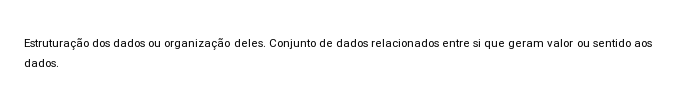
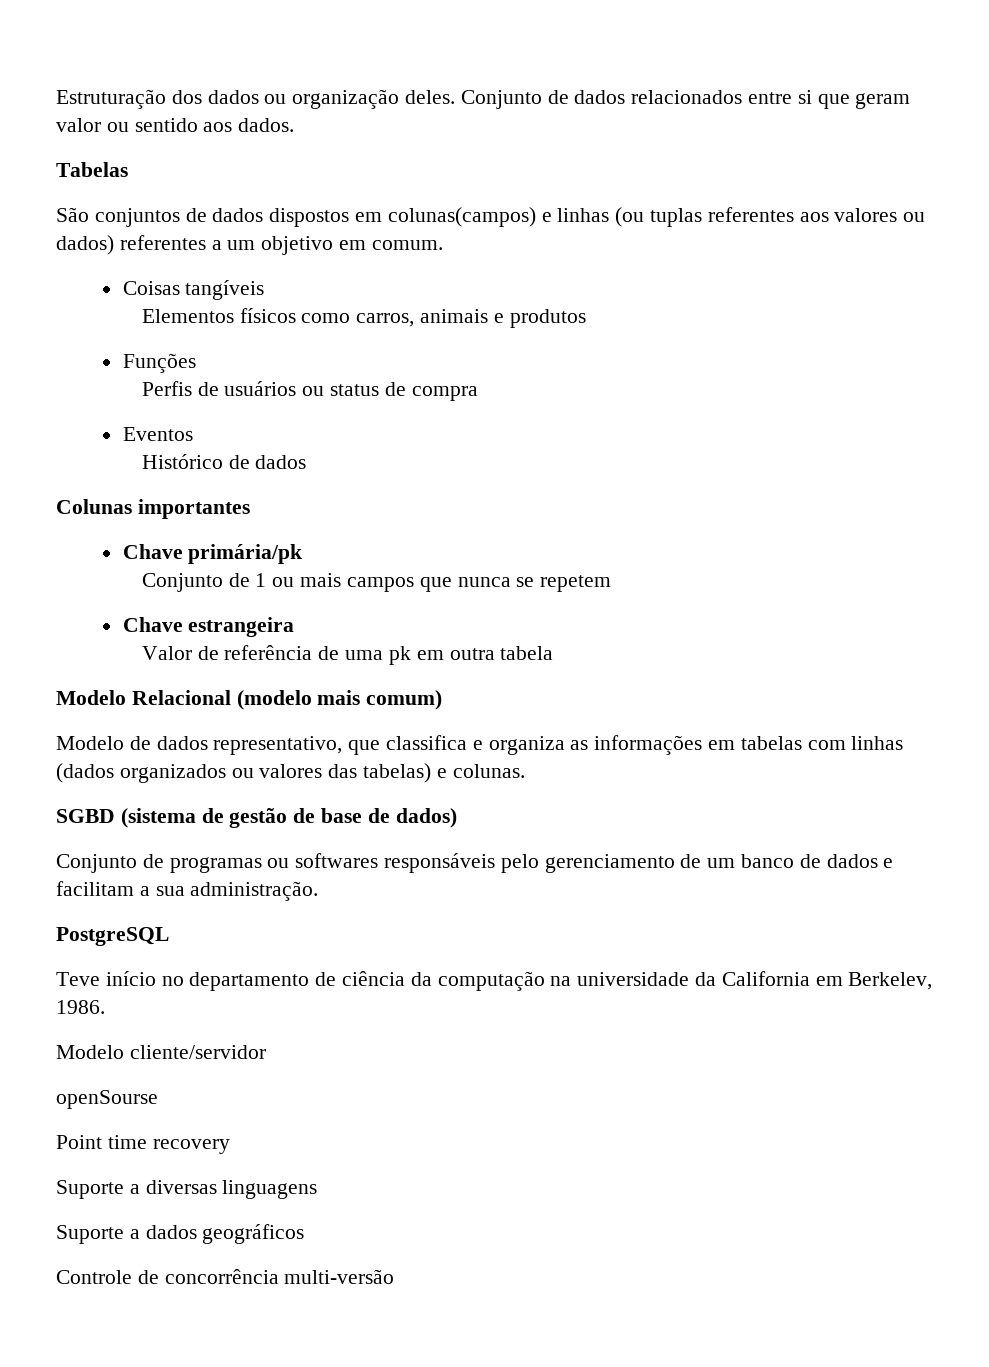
+ Tabelas
+ São conjuntos de dados dispostos em colunas(campos) e linhas (ou tuplas referentes aos valores ou dados) referentes a um objetivo em comum.
+ Coisas tangíveis
+ Elementos físicos como carros, animais e produtos
+ Funções
+ Perfis de usuários ou status de compra
+ Eventos
+ Histórico de dados
+ Colunas importantes
+ Chave primária/pk
+ Conjunto de 1 ou mais campos que nunca se repetem
+ Chave estrangeira
+ Valor de referência de uma pk em outra tabela
+ Modelo Relacional (modelo mais comum)
+ Modelo de dados representativo, que classifica e organiza as informações em tabelas com linhas (dados organizados ou valores das tabelas) e colunas.
+ SGBD (sistema de gestão de base de dados)
+ Conjunto de programas ou softwares responsáveis pelo gerenciamento de um banco de dados e facilitam a sua administração.
+ PostgreSQL
+ Teve início no departamento de ciência da computação na universidade da California em Berkelev, 1986.
+ Modelo cliente/servidor
+ openSourse
+ Point time recovery
+ Suporte a diversas linguagens
+ Suporte a dados geográficos
+ Controle de concorrência multi-versão

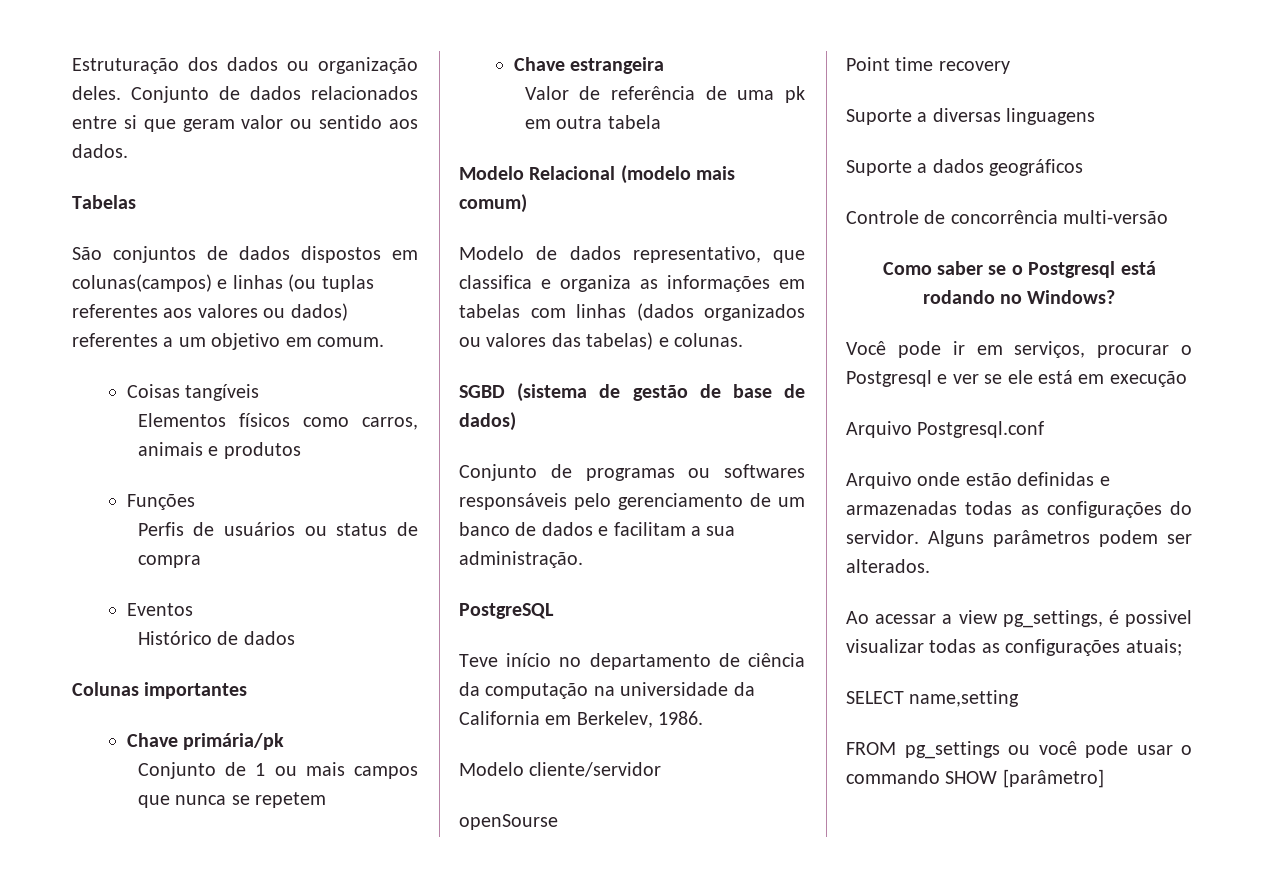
+ Como saber se o Postgresql está rodando no Windows?
+ Você pode ir em serviços, procurar o Postgresql e ver se ele está em execução
+ Arquivo Postgresql.conf
+ Arquivo onde estão definidas e armazenadas todas as configurações do servidor. Alguns parâmetros podem ser alterados.
+ Ao acessar a view pg_settings, é possivel visualizar todas as configurações atuais;
+ SELECT name,setting
+ FROM pg_settings ou você pode usar o commando SHOW [parâmetro]

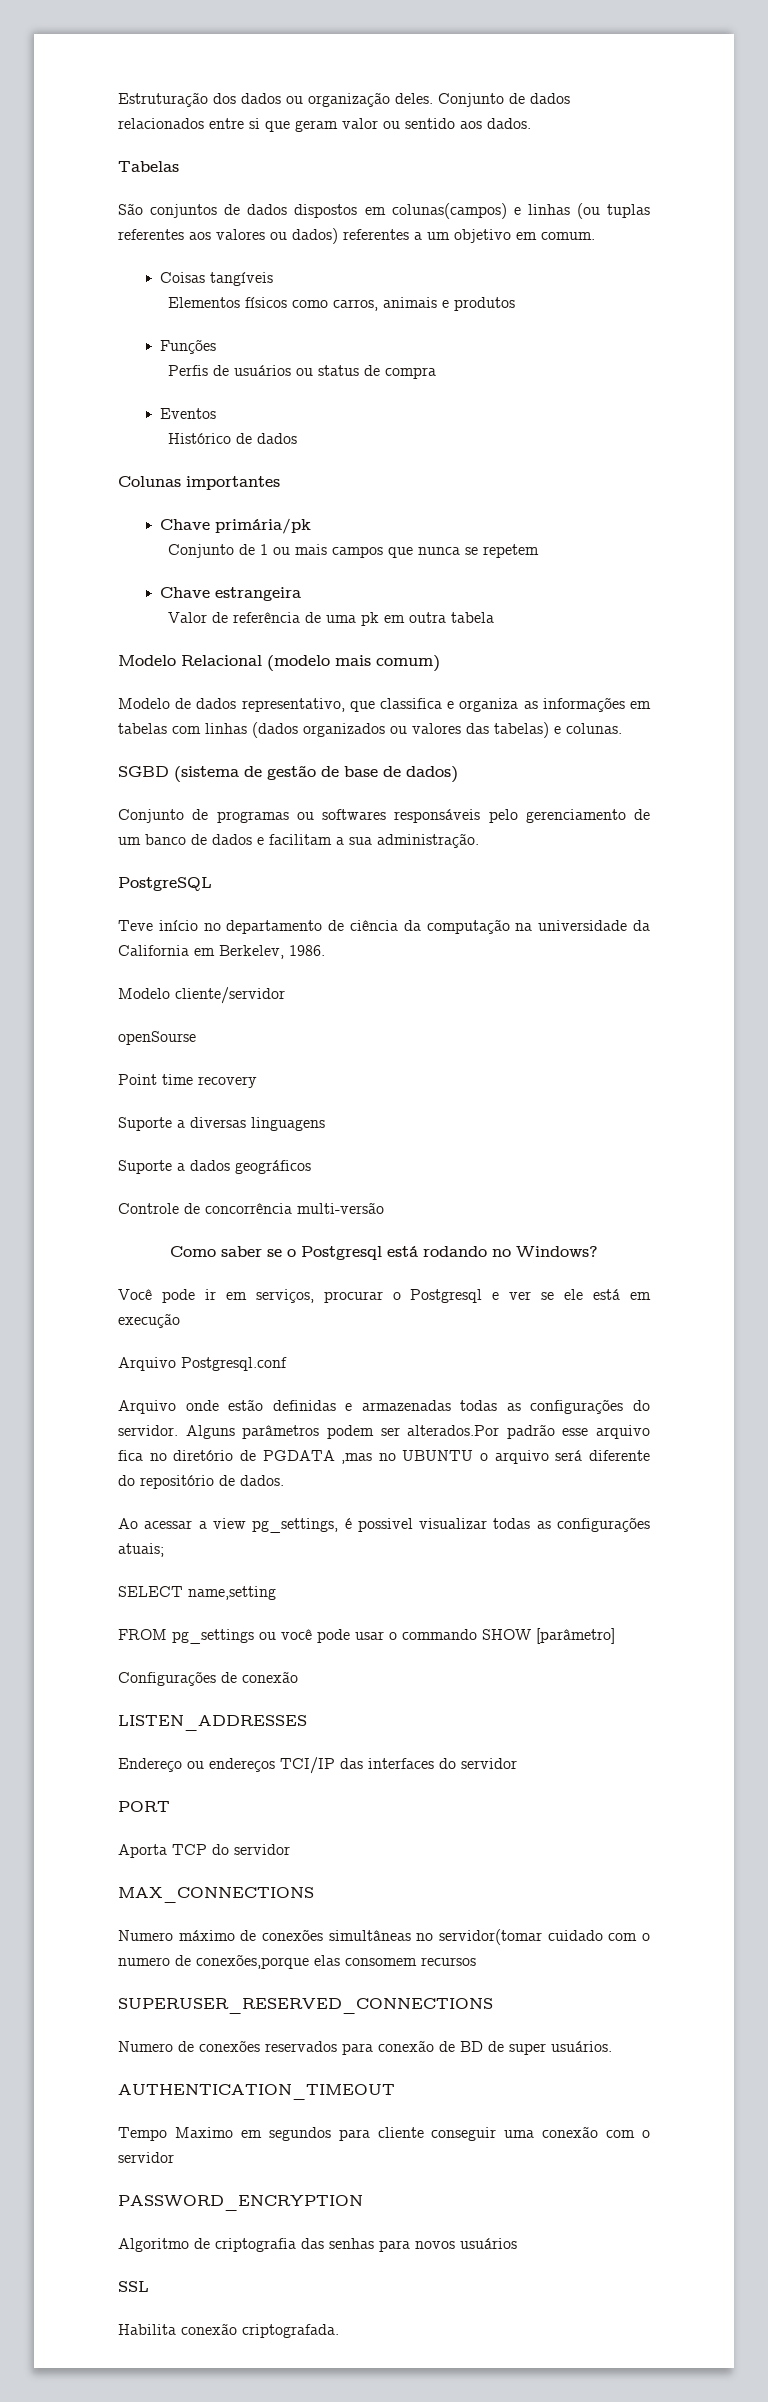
- Alguns parâmetros podem ser alterados.
+ Alguns parâmetros podem ser alterados.Por padrão esse arquivo fica no diretório de PGDATA ,mas no UBUNTU o arquivo será diferente do repositório de dados.
+ Configurações de conexão
+ LISTEN_ADDRESSES
+ Endereço ou endereços TCI/IP das interfaces do servidor
+ PORT
+ Aporta TCP do servidor
+ MAX_CONNECTIONS
+ Numero máximo de conexões simultâneas no servidor(tomar cuidado com o numero de conexões,porque elas consomem recursos
+ SUPERUSER_RESERVED_CONNECTIONS
+ Numero de conexões reservados para conexão de BD de super usuários.
+ AUTHENTICATION_TIMEOUT
+ Tempo Maximo em segundos para cliente conseguir uma conexão com o servidor
+ PASSWORD_ENCRYPTION
+ Algoritmo de criptografia das senhas para novos usuários
+ SSL
+ Habilita conexão criptografada.

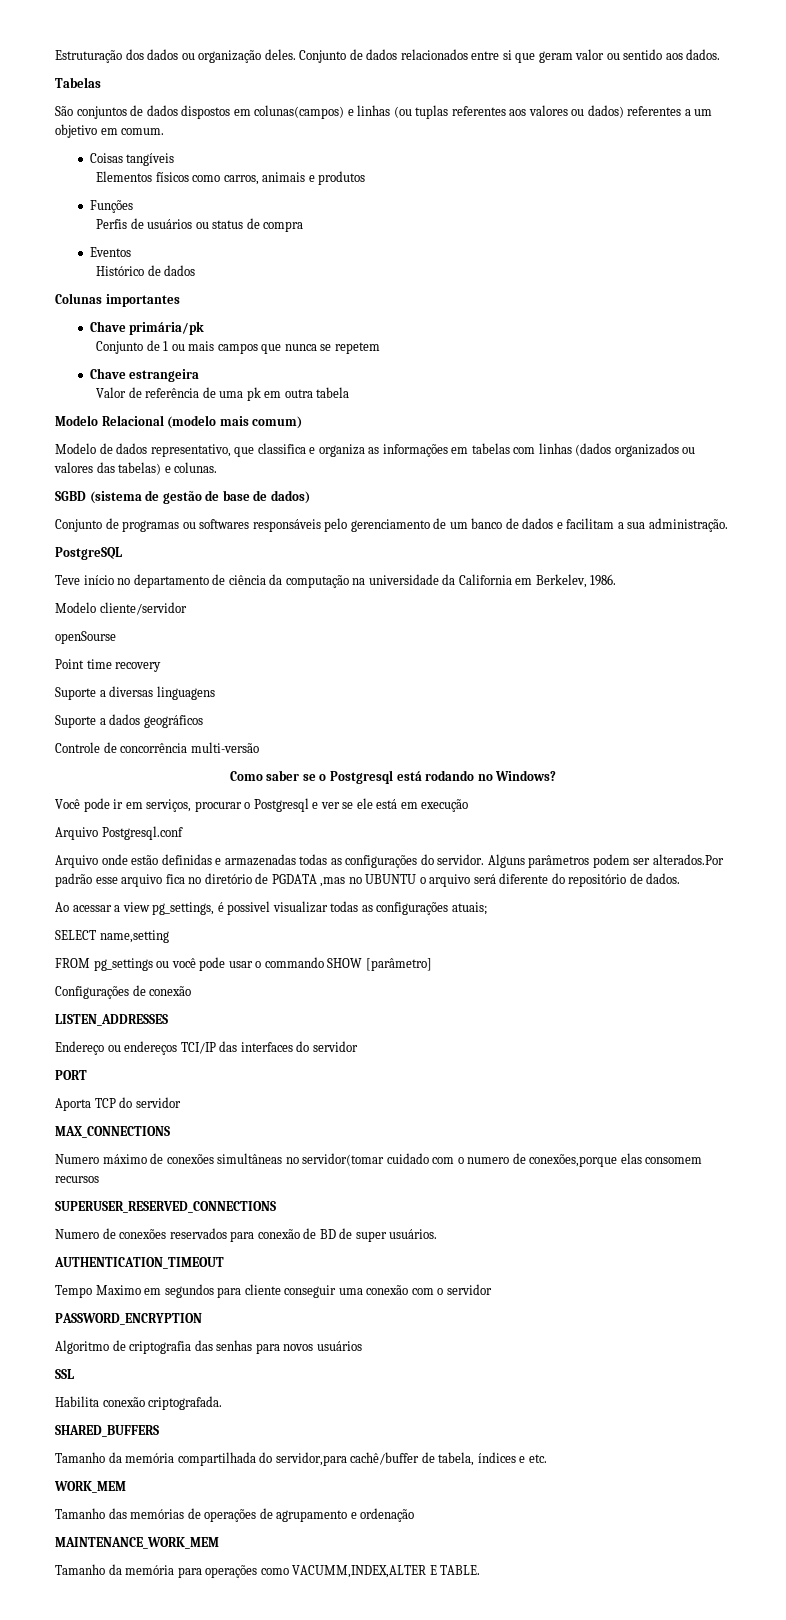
+ SHARED_BUFFERS
+ Tamanho da memória compartilhada do servidor,para cachê/buffer de tabela, índices e etc.
+ WORK_MEM
+ Tamanho das memórias de operações de agrupamento e ordenação
+ MAINTENANCE_WORK_MEM
+ Tamanho da memória para operações como VACUMM,INDEX,ALTER E TABLE.

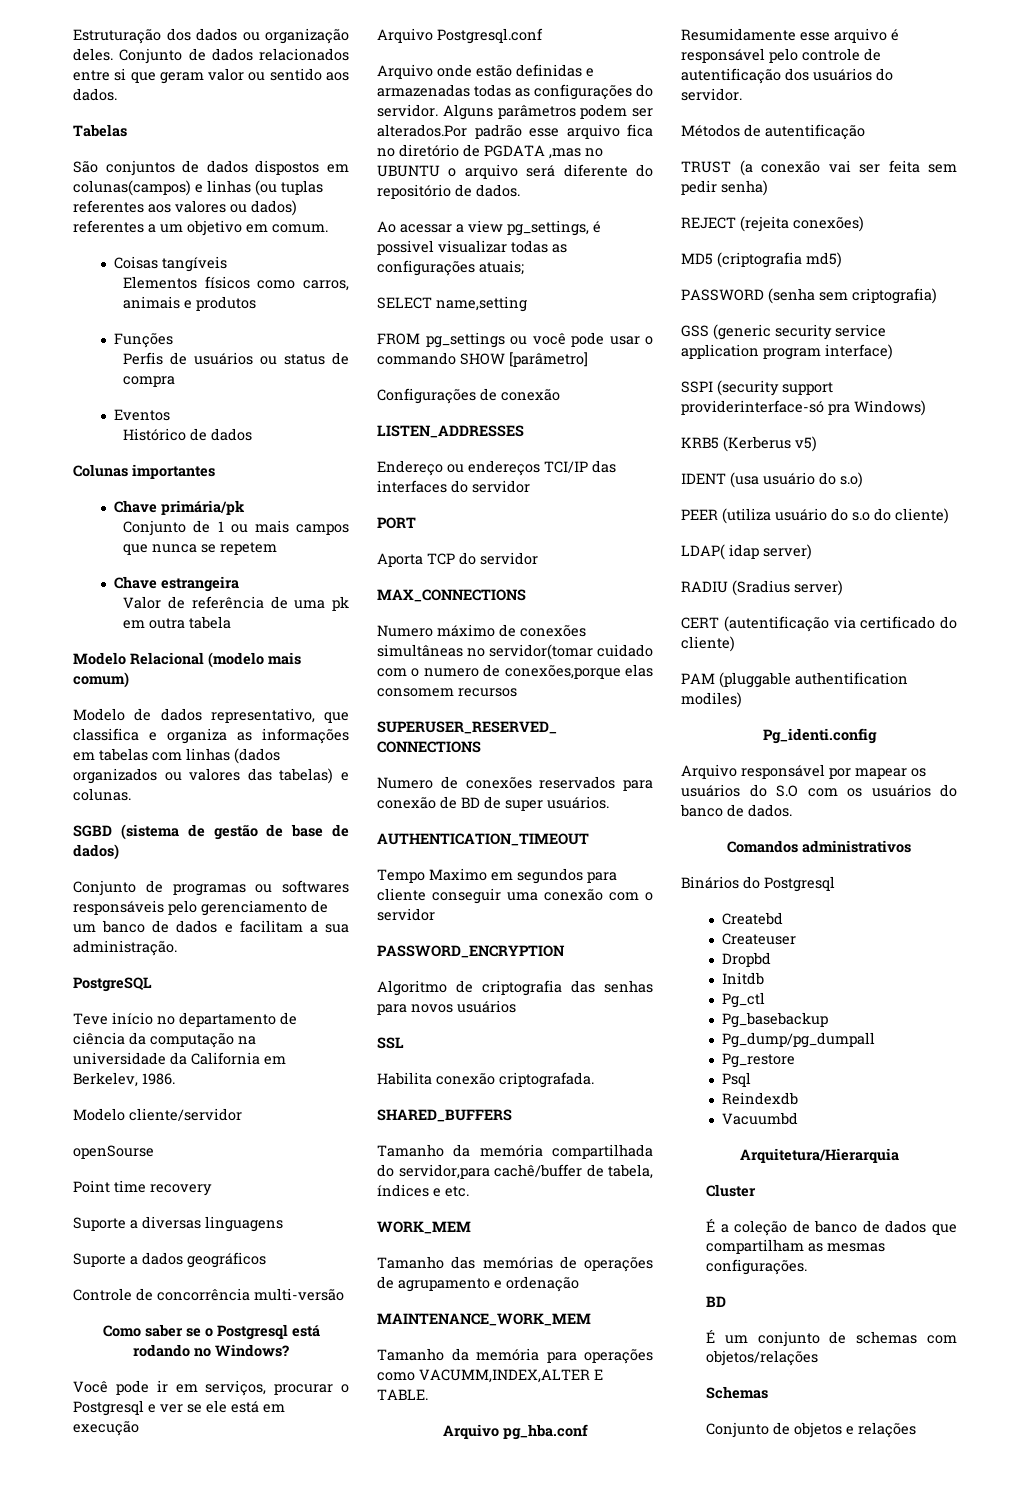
+ Arquivo pg_hba.conf
+ Resumidamente esse arquivo é responsável pelo controle de autentificação dos usuários do servidor.
+ Métodos de autentificação
+ TRUST (a conexão vai ser feita sem pedir senha)
+ REJECT (rejeita conexões)
+ MD5 (criptografia md5)
+ PASSWORD (senha sem criptografia)
+ GSS (generic security service application program interface)
+ SSPI (security support providerinterface-só pra Windows)
+ KRB5 (Kerberus v5)
+ IDENT (usa usuário do s.o)
+ PEER (utiliza usuário do s.o do cliente)
+ LDAP( idap server)
+ RADIU (Sradius server)
+ CERT (autentificação via certificado do cliente)
+ PAM (pluggable authentification modiles)
+ Pg_identi.config
+ Arquivo responsável por mapear os usuários do S.O com os usuários do banco de dados.
+ Comandos administrativos
+ Binários do Postgresql
+ Createbd
+ Createuser
+ Dropbd
+ Initdb
+ Pg_ctl
+ Pg_basebackup
+ Pg_dump/pg_dumpall
+ Pg_restore
+ Psql
+ Reindexdb
+ Vacuumbd
+ Arquitetura/Hierarquia
+ Cluster
+ É a coleção de banco de dados que compartilham as mesmas configurações.
+ BD
+ É um conjunto de schemas com objetos/relações
+ Schemas
+ Conjunto de objetos e relações

